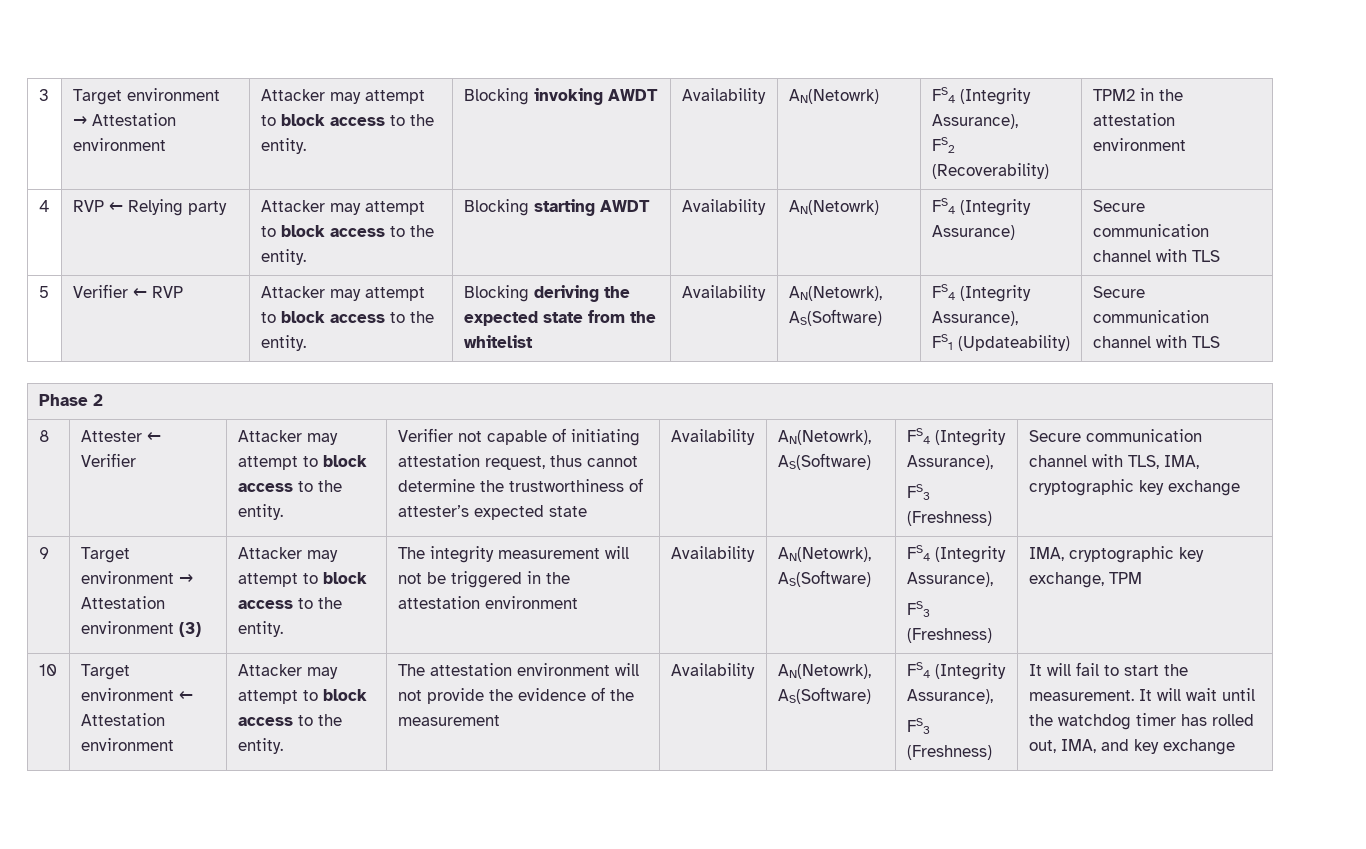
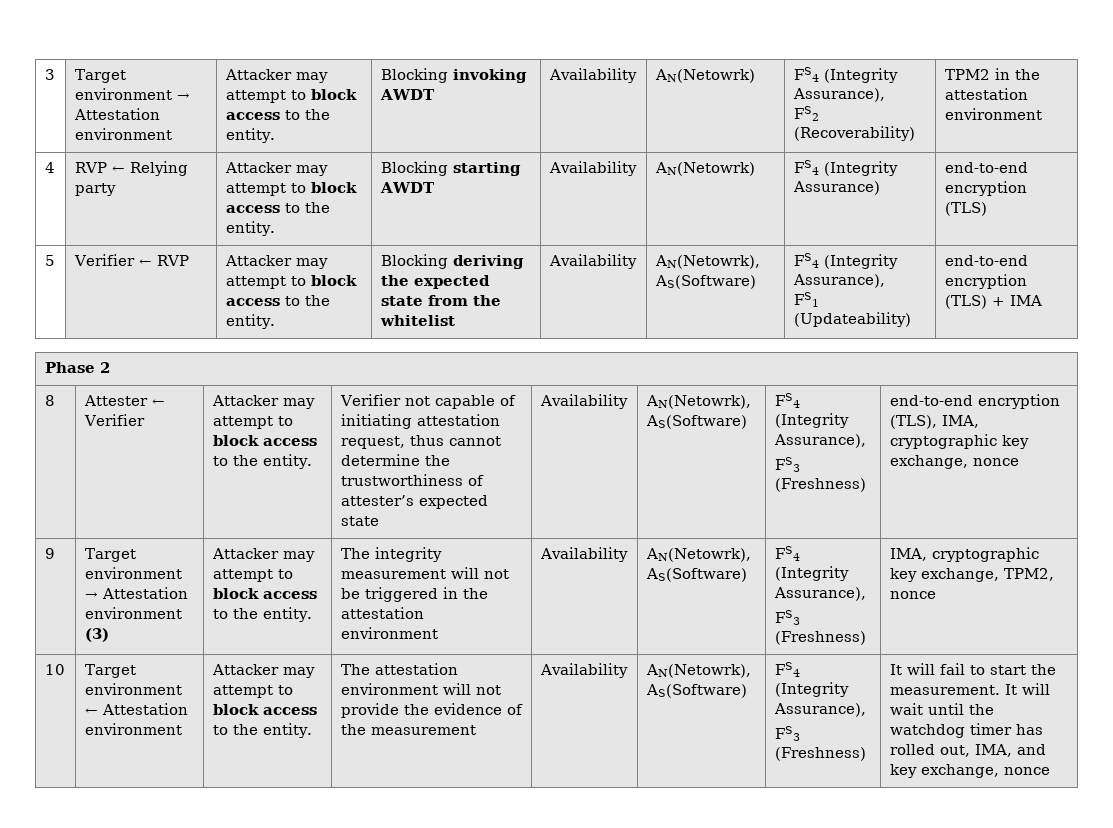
- 4 | RVP ← Relying party | Attacker may attempt to block access to the entity. | Blocking starting AWDT | Availability | AN(Netowrk) | FS4 (Integrity Assurance) | Secure communication channel with TLS
+ 4 | RVP ← Relying party | Attacker may attempt to block access to the entity. | Blocking starting AWDT | Availability | AN(Netowrk) | FS4 (Integrity Assurance) | end-to-end encryption (TLS)
  5 | Verifier ← RVP | Attacker may attempt to block access to the entity. | Blocking deriving the expected state from the whitelist | Availability | AN(Netowrk), AS(Software) | FS4 (Integrity Assurance),
- FS1 (Updateability) | Secure communication channel with TLS
+ FS1 (Updateability) | end-to-end encryption (TLS) + IMA
- Secure communication channel with TLS, IMA, cryptographic key exchange
+ end-to-end encryption (TLS), IMA, cryptographic key exchange, nonce
- IMA, cryptographic key exchange, TPM
+ IMA, cryptographic key exchange, TPM2, nonce
- It will wait until the watchdog timer has rolled out, IMA, and key exchange
+ It will wait until the watchdog timer has rolled out, IMA, and key exchange, nonce

